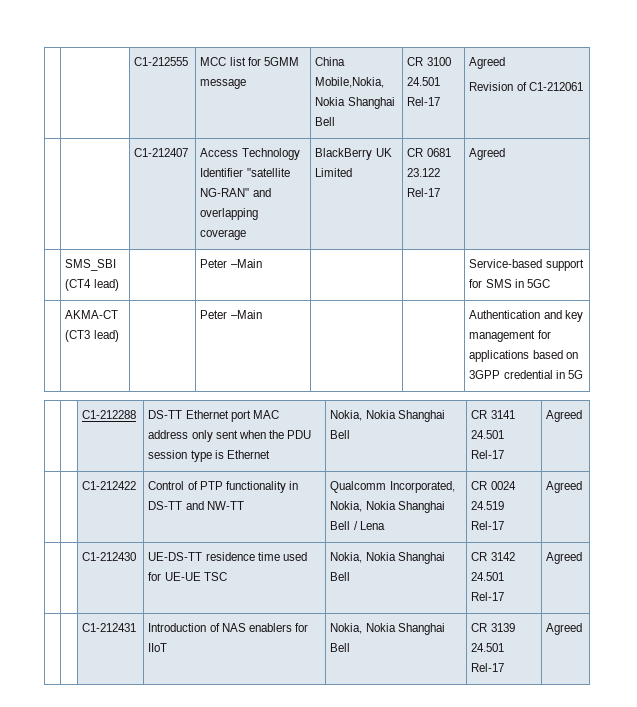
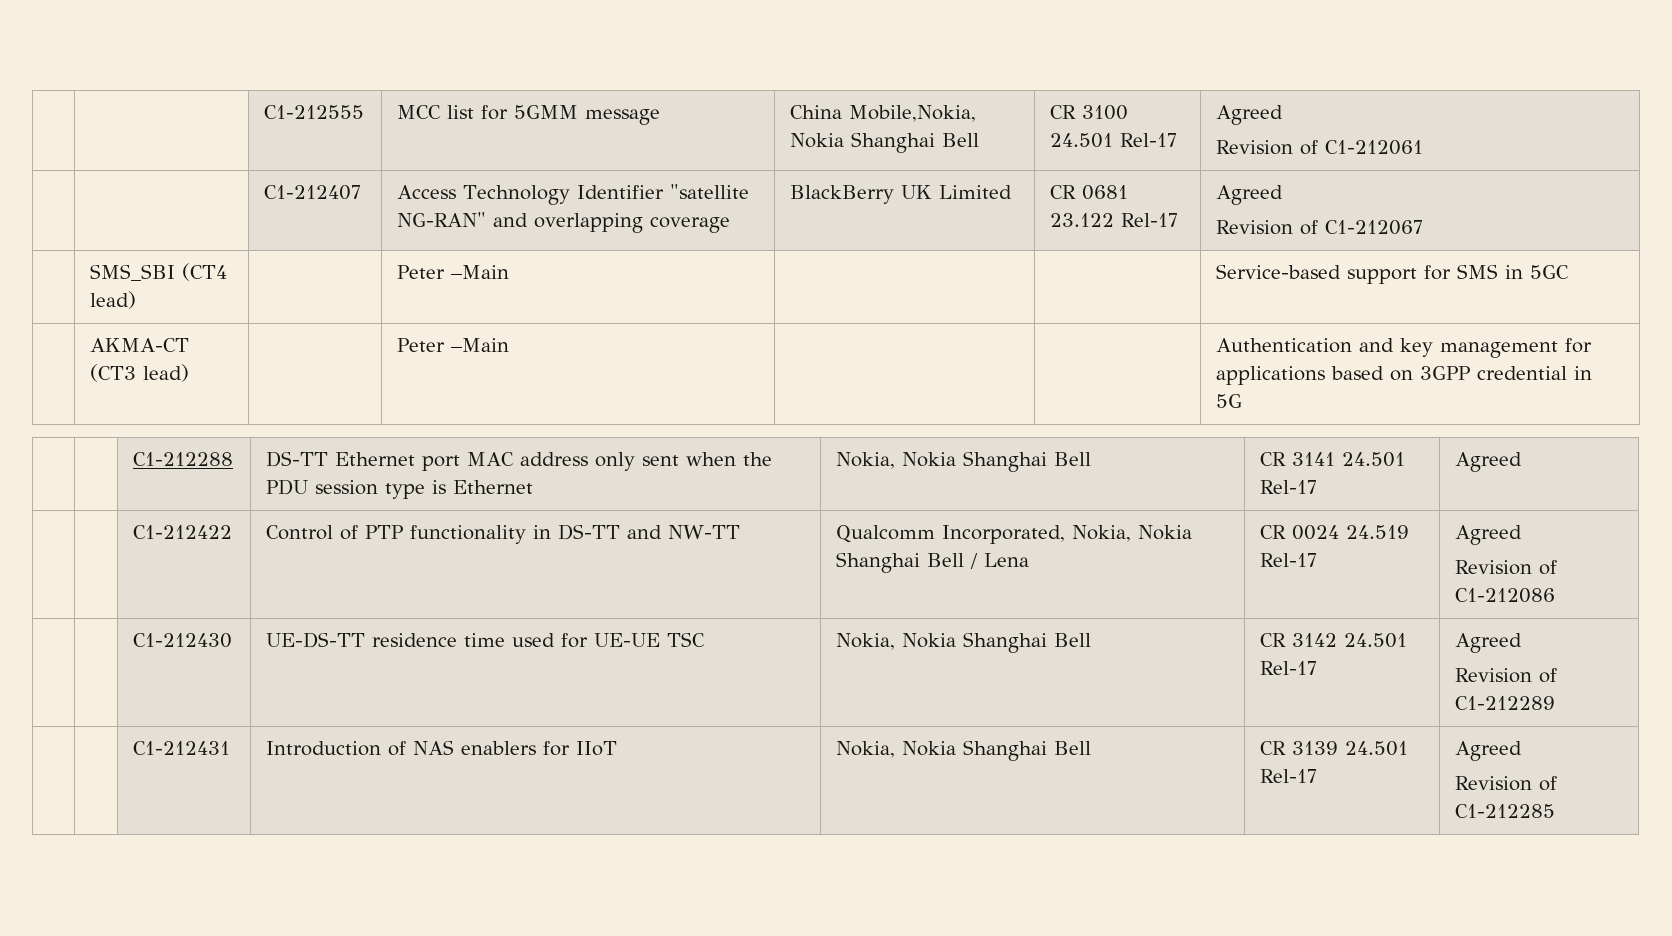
  | | C1-212407 | Access Technology Identifier "satellite NG-RAN" and overlapping coverage | BlackBerry UK Limited | CR 0681 23.122 Rel-17 | Agreed
+ Revision of C1-212067
  | | C1-212422 | Control of PTP functionality in DS-TT and NW-TT | Qualcomm Incorporated, Nokia, Nokia Shanghai Bell / Lena | CR 0024 24.519 Rel-17 | Agreed
+ Revision of C1-212086
  | | C1-212430 | UE-DS-TT residence time used for UE-UE TSC | Nokia, Nokia Shanghai Bell | CR 3142 24.501 Rel-17 | Agreed
+ Revision of C1-212289
  | | C1-212431 | Introduction of NAS enablers for IIoT | Nokia, Nokia Shanghai Bell | CR 3139 24.501 Rel-17 | Agreed
+ Revision of C1-212285

